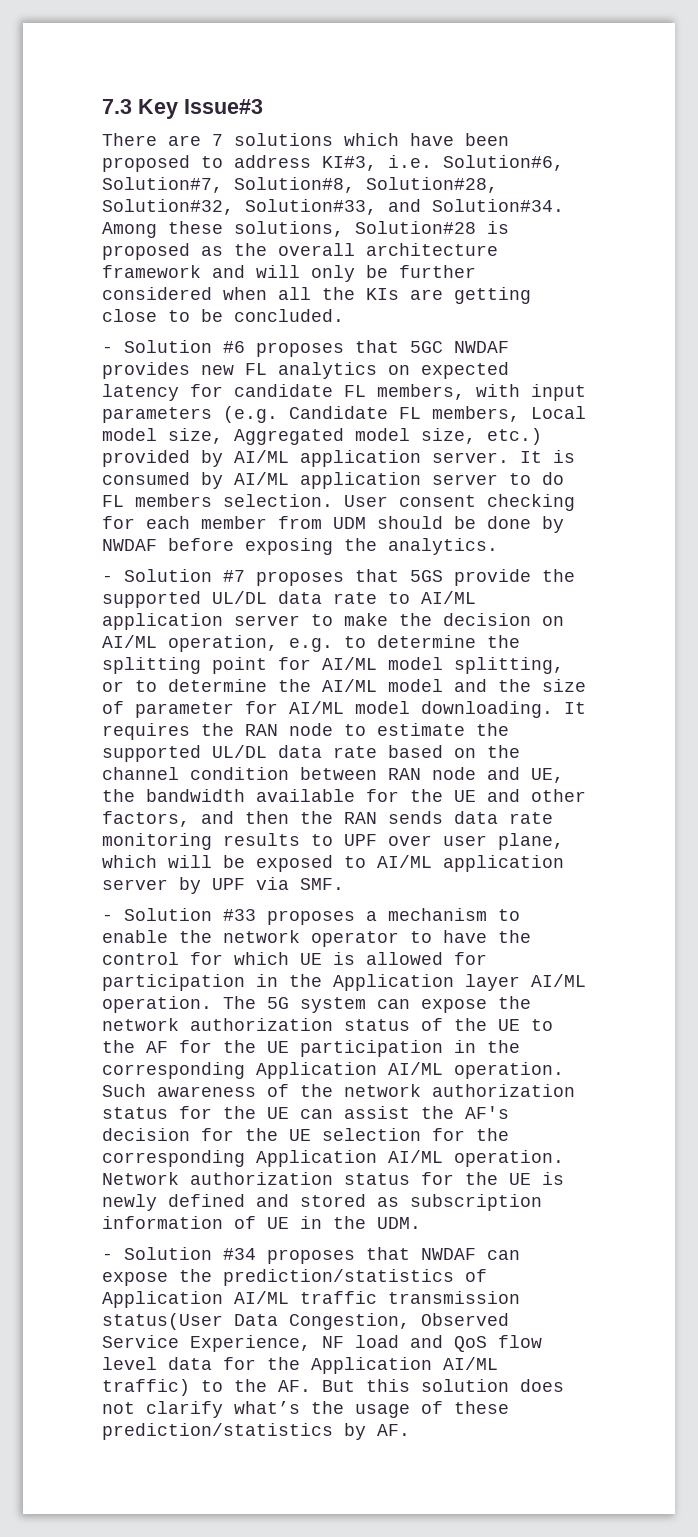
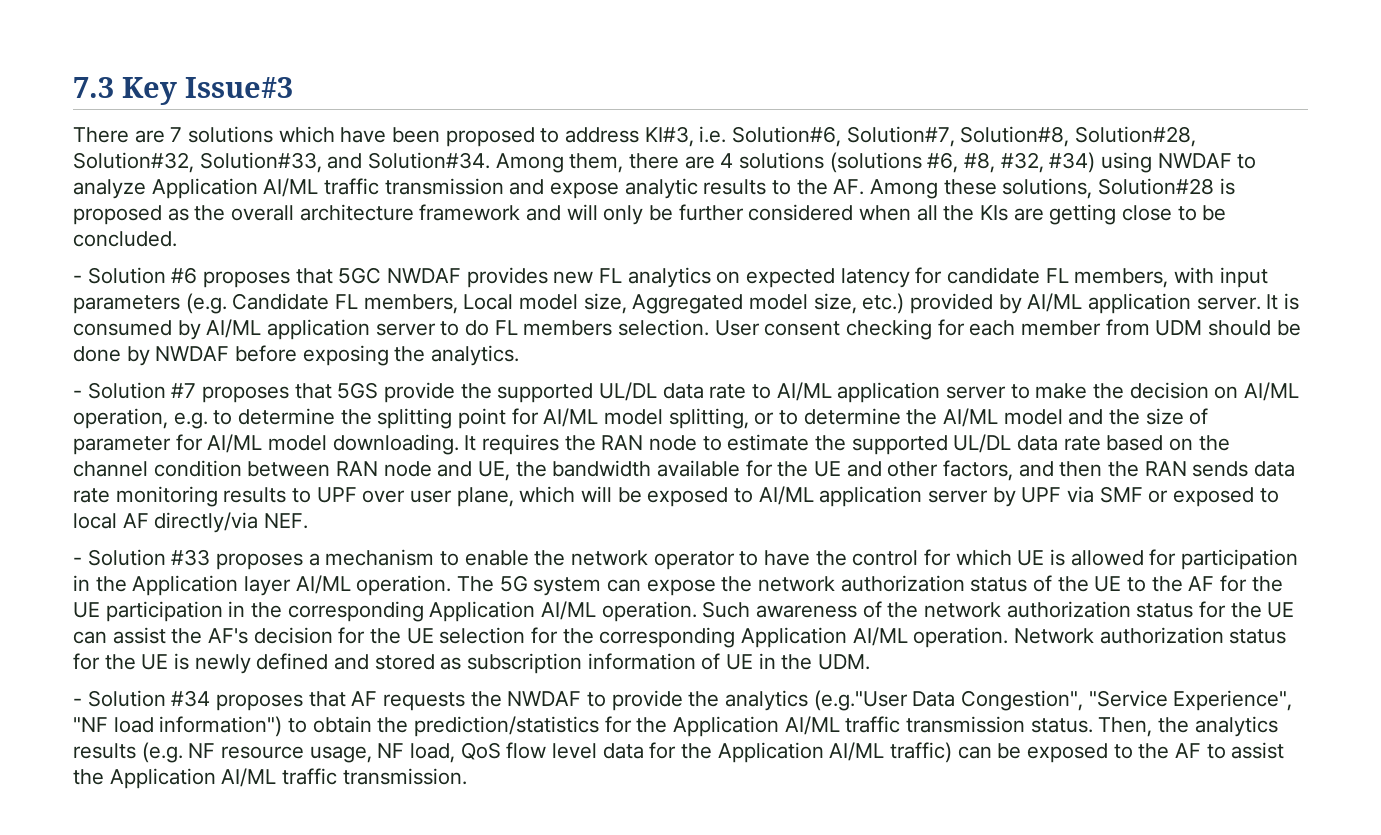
- Among these solutions, Solution#28 is proposed as the overall architecture framework and will only be further considered when all the KIs are getting close to be concluded.
+ Among them, there are 4 solutions (solutions #6, #8, #32, #34) using NWDAF to analyze Application AI/ML traffic transmission and expose analytic results to the AF. Among these solutions, Solution#28 is proposed as the overall architecture framework and will only be further considered when all the KIs are getting close to be concluded.
- It requires the RAN node to estimate the supported UL/DL data rate based on the channel condition between RAN node and UE, the bandwidth available for the UE and other factors, and then the RAN sends data rate monitoring results to UPF over user plane, which will be exposed to AI/ML application server by UPF via SMF.
+ It requires the RAN node to estimate the supported UL/DL data rate based on the channel condition between RAN node and UE, the bandwidth available for the UE and other factors, and then the RAN sends data rate monitoring results to UPF over user plane, which will be exposed to AI/ML application server by UPF via SMF or exposed to local AF directly/via NEF.
- - Solution #34 proposes that NWDAF can expose the prediction/statistics of Application AI/ML traffic transmission status(User Data Congestion, Observed Service Experience, NF load and QoS flow level data for the Application AI/ML traffic) to the AF. But this solution does not clarify what’s the usage of these prediction/statistics by AF.
+ - Solution #34 proposes that AF requests the NWDAF to provide the analytics (e.g."User Data Congestion", "Service Experience", "NF load information") to obtain the prediction/statistics for the Application AI/ML traffic transmission status. Then, the analytics results (e.g. NF resource usage, NF load, QoS flow level data for the Application AI/ML traffic) can be exposed to the AF to assist the Application AI/ML traffic transmission.

